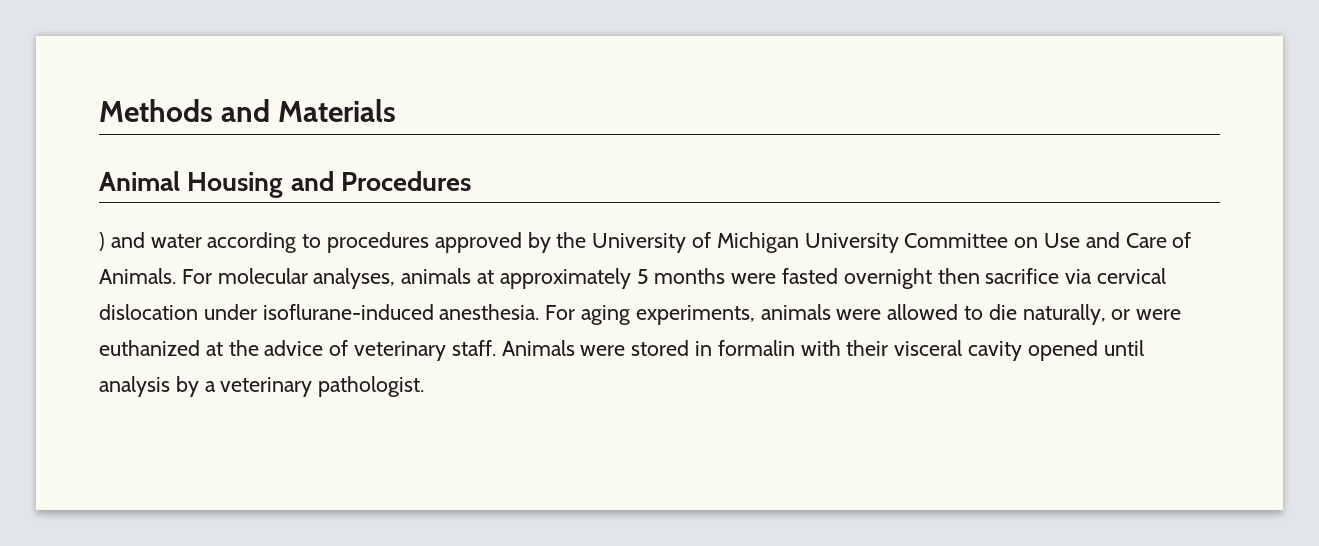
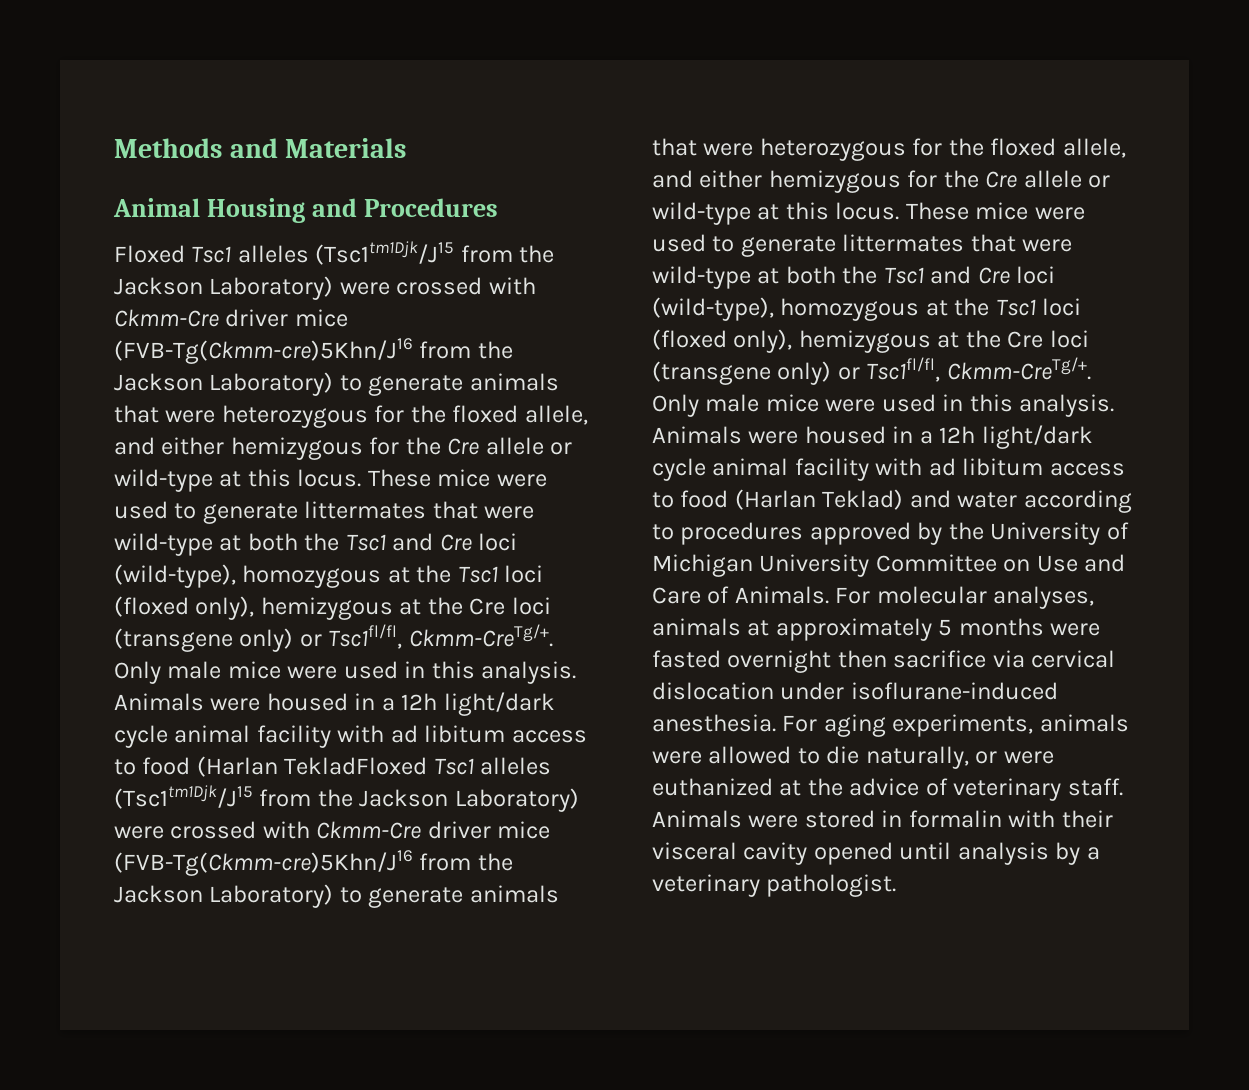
- ) and water according to procedures approved by the University of Michigan University Committee on Use and Care of Animals.
+ Floxed Tsc1 alleles (Tsc1tm1Djk/J15 from the Jackson Laboratory) were crossed with Ckmm-Cre driver mice (FVB-Tg(Ckmm-cre)5Khn/J16 from the Jackson Laboratory) to generate animals that were heterozygous for the floxed allele, and either hemizygous for the Cre allele or wild-type at this locus. These mice were used to generate littermates that were wild-type at both the Tsc1 and Cre loci (wild-type), homozygous at the Tsc1 loci (floxed only), hemizygous at the Cre loci (transgene only) or Tsc1fl/fl, Ckmm-CreTg/+. Only male mice were used in this analysis. Animals were housed in a 12h light/dark cycle animal facility with ad libitum access to food (Harlan TekladFloxed Tsc1 alleles (Tsc1tm1Djk/J15 from the Jackson Laboratory) were crossed with Ckmm-Cre driver mice (FVB-Tg(Ckmm-cre)5Khn/J16 from the Jackson Laboratory) to generate animals that were heterozygous for the floxed allele, and either hemizygous for the Cre allele or wild-type at this locus. These mice were used to generate littermates that were wild-type at both the Tsc1 and Cre loci (wild-type), homozygous at the Tsc1 loci (floxed only), hemizygous at the Cre loci (transgene only) or Tsc1fl/fl, Ckmm-CreTg/+. Only male mice were used in this analysis. Animals were housed in a 12h light/dark cycle animal facility with ad libitum access to food (Harlan Teklad) and water according to procedures approved by the University of Michigan University Committee on Use and Care of Animals.

